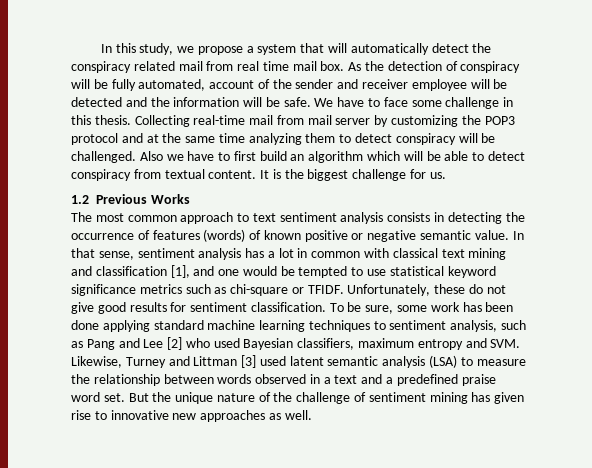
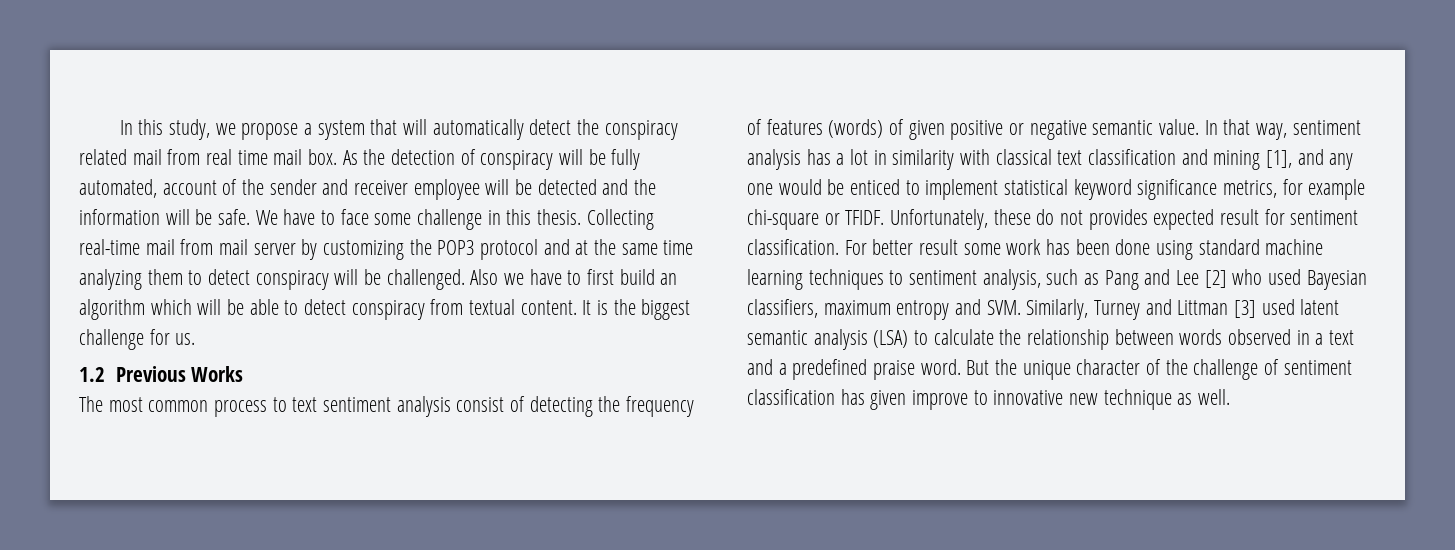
- The most common approach to text sentiment analysis consists in detecting the occurrence of features (words) of known positive or negative semantic value.
+ The most common process to text sentiment analysis consist of detecting the frequency of features (words) of given positive or negative semantic value.
- In that sense, sentiment analysis has a lot in common with classical text mining and classification [1], and one would be tempted to use statistical keyword significance metrics such as chi-square or TFIDF.
+ In that way, sentiment analysis has a lot in similarity with classical text classification and mining [1], and any one would be enticed to implement statistical keyword significance metrics, for example chi-square or TFIDF.
- Unfortunately, these do not give good results for sentiment classification. To be sure, some work has been done applying standard machine learning techniques to sentiment analysis, such as Pang and Lee [2] who used Bayesian classifiers, maximum entropy and SVM. Likewise, Turney and Littman [3] used latent semantic analysis (LSA) to measure the relationship between words observed in a text and a predefined praise word set.
+ Unfortunately, these do not provides expected result for sentiment classification. For better result some work has been done using standard machine learning techniques to sentiment analysis, such as Pang and Lee [2] who used Bayesian classifiers, maximum entropy and SVM. Similarly, Turney and Littman [3] used latent semantic analysis (LSA) to calculate the relationship between words observed in a text and a predefined praise word.
- But the unique nature of the challenge of sentiment mining has given rise to innovative new approaches as well.
+ But the unique character of the challenge of sentiment classification has given improve to innovative new technique as well.

